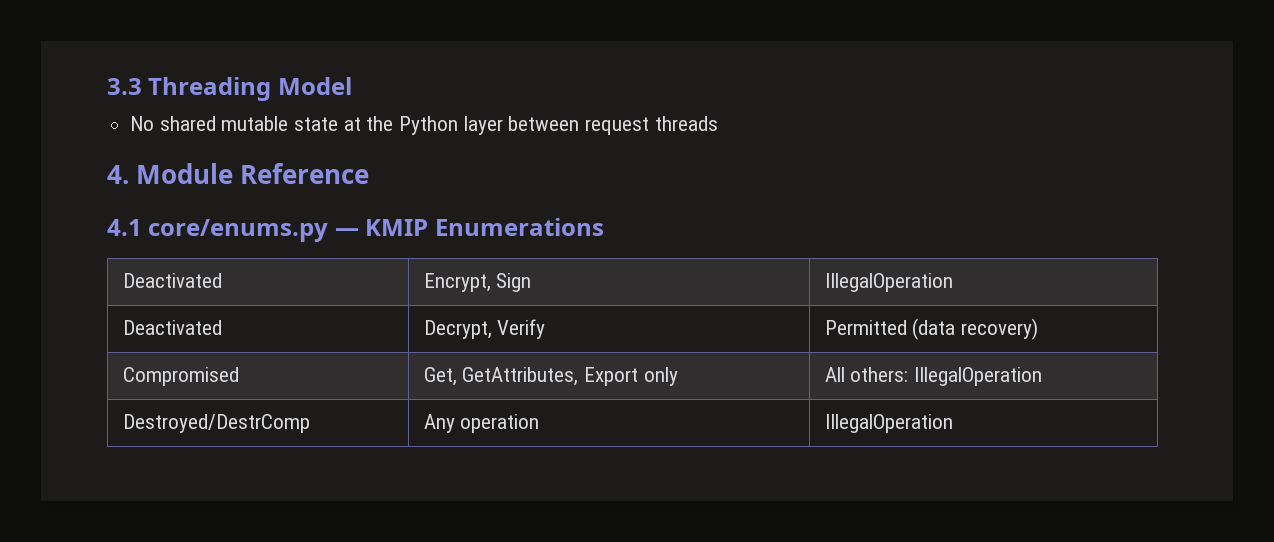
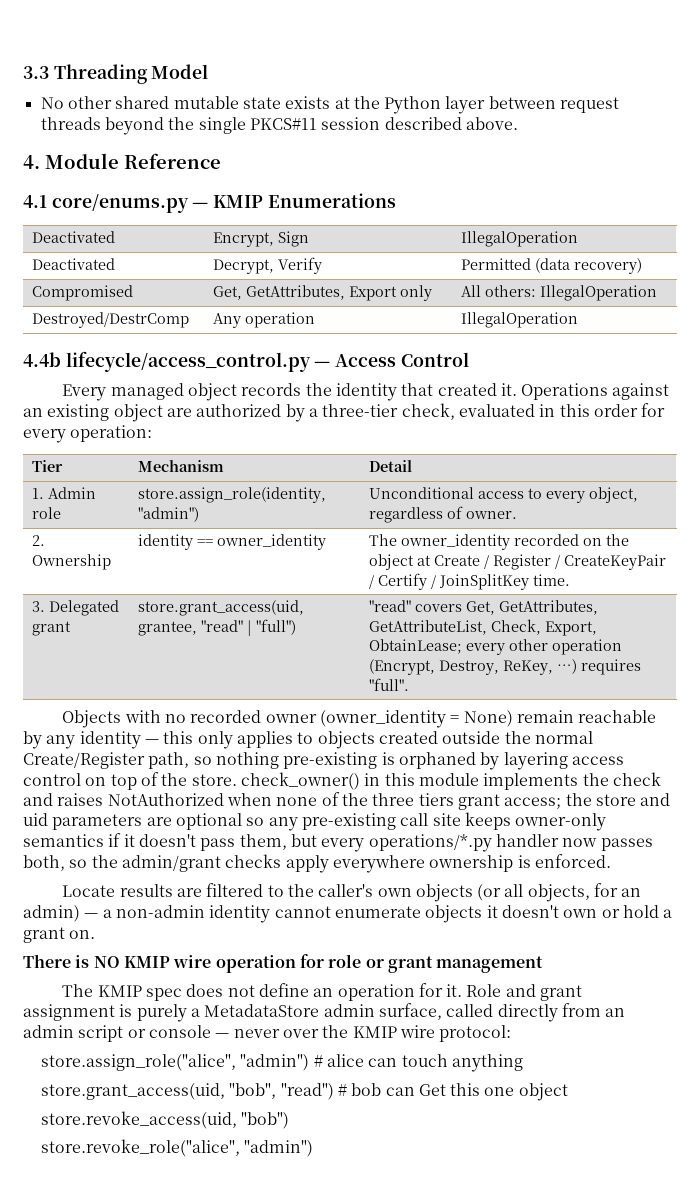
- No shared mutable state at the Python layer between request threads
+ No other shared mutable state exists at the Python layer between request threads beyond the single PKCS#11 session described above.
+ 4.4b lifecycle/access_control.py — Access Control
+ Every managed object records the identity that created it. Operations against an existing object are authorized by a three-tier check, evaluated in this order for every operation:
+ Tier | Mechanism | Detail
+ 1. Admin role | store.assign_role(identity, "admin") | Unconditional access to every object, regardless of owner.
+ 2. Ownership | identity == owner_identity | The owner_identity recorded on the object at Create / Register / CreateKeyPair / Certify / JoinSplitKey time.
+ 3. Delegated grant | store.grant_access(uid, grantee, "read" | "full") | "read" covers Get, GetAttributes, GetAttributeList, Check, Export, ObtainLease; every other operation (Encrypt, Destroy, ReKey, …) requires "full".
+ Objects with no recorded owner (owner_identity = None) remain reachable by any identity — this only applies to objects created outside the normal Create/Register path, so nothing pre-existing is orphaned by layering access control on top of the store. check_owner() in this module implements the check and raises NotAuthorized when none of the three tiers grant access; the store and uid parameters are optional so any pre-existing call site keeps owner-only semantics if it doesn't pass them, but every operations/*.py handler now passes both, so the admin/grant checks apply everywhere ownership is enforced.
+ Locate results are filtered to the caller's own objects (or all objects, for an admin) — a non-admin identity cannot enumerate objects it doesn't own or hold a grant on.
+ There is NO KMIP wire operation for role or grant management
+ The KMIP spec does not define an operation for it. Role and grant assignment is purely a MetadataStore admin surface, called directly from an admin script or console — never over the KMIP wire protocol:
+ store.assign_role("alice", "admin") # alice can touch anything
+ store.grant_access(uid, "bob", "read") # bob can Get this one object
+ store.revoke_access(uid, "bob")
+ store.revoke_role("alice", "admin")

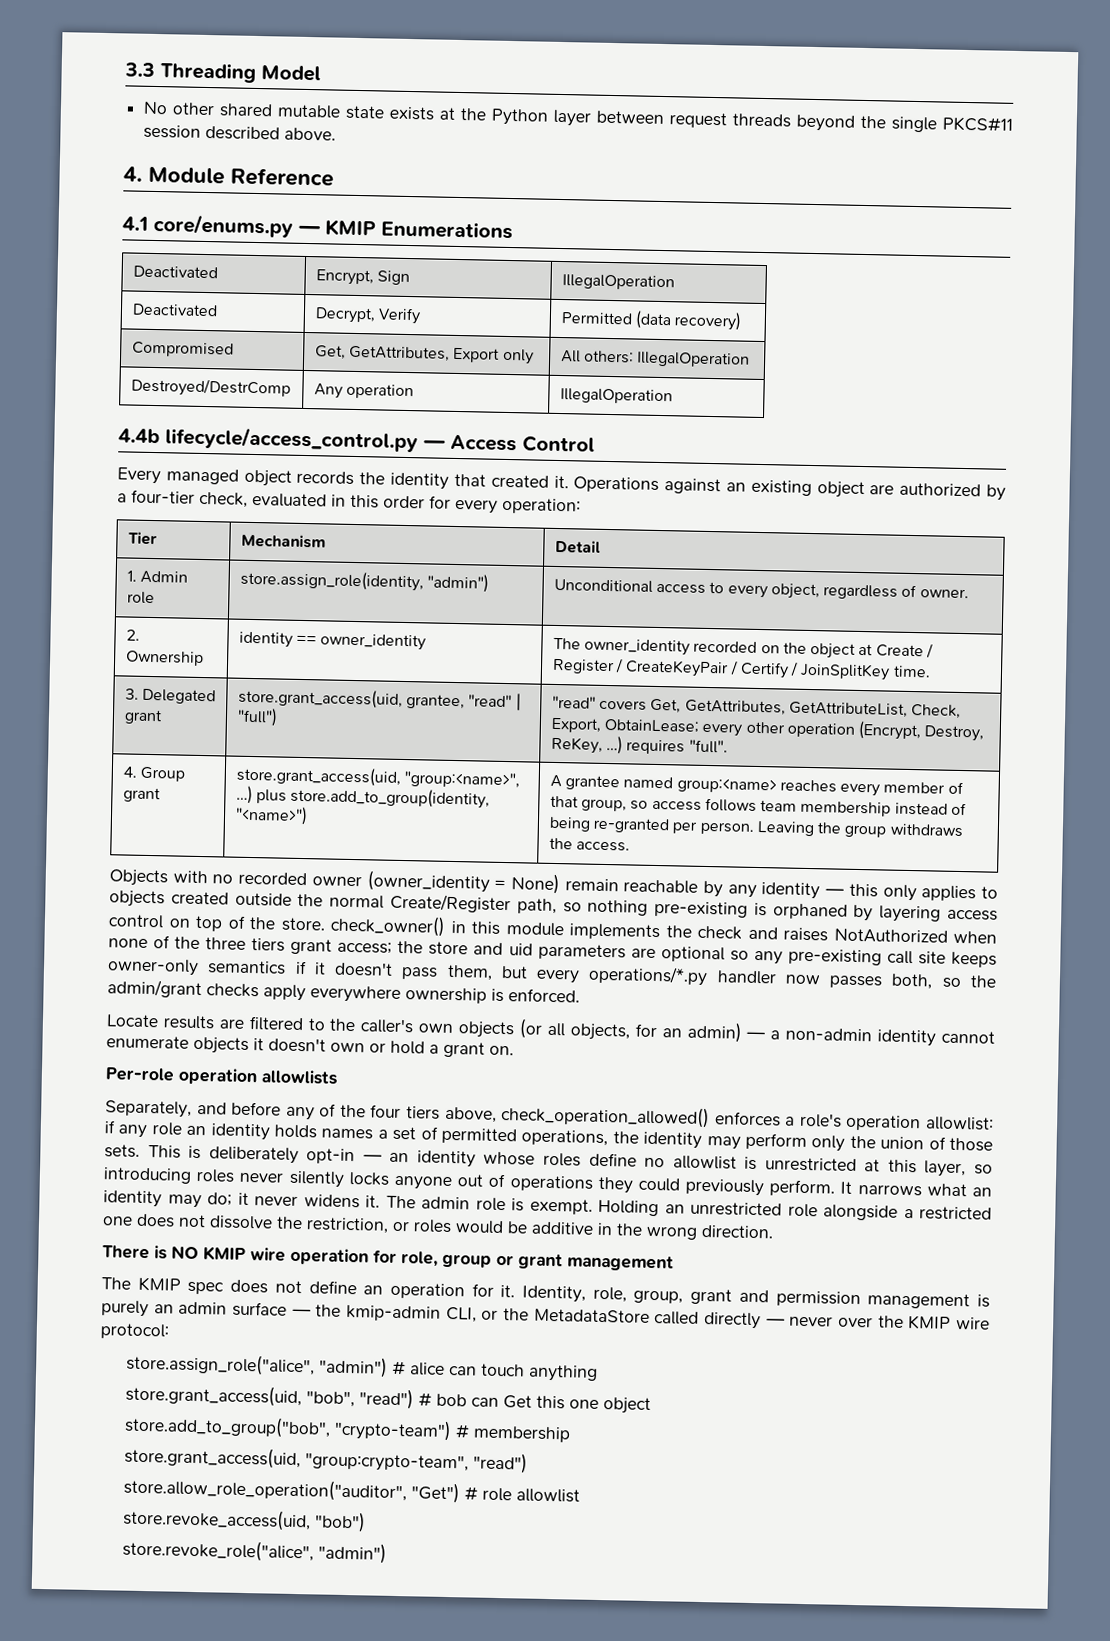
- Operations against an existing object are authorized by a three-tier check, evaluated in this order for every operation:
+ Operations against an existing object are authorized by a four-tier check, evaluated in this order for every operation:
+ 4. Group grant | store.grant_access(uid, "group:<name>", …) plus store.add_to_group(identity, "<name>") | A grantee named group:<name> reaches every member of that group, so access follows team membership instead of being re-granted per person. Leaving the group withdraws the access.
+ Per-role operation allowlists
+ Separately, and before any of the four tiers above, check_operation_allowed() enforces a role's operation allowlist: if any role an identity holds names a set of permitted operations, the identity may perform only the union of those sets. This is deliberately opt-in — an identity whose roles define no allowlist is unrestricted at this layer, so introducing roles never silently locks anyone out of operations they could previously perform. It narrows what an identity may do; it never widens it. The admin role is exempt. Holding an unrestricted role alongside a restricted one does not dissolve the restriction, or roles would be additive in the wrong direction.
- There is NO KMIP wire operation for role or grant management
+ There is NO KMIP wire operation for role, group or grant management
- Role and grant assignment is purely a MetadataStore admin surface, called directly from an admin script or console — never over the KMIP wire protocol:
+ Identity, role, group, grant and permission management is purely an admin surface — the kmip-admin CLI, or the MetadataStore called directly — never over the KMIP wire protocol:
+ store.add_to_group("bob", "crypto-team") # membership
+ store.grant_access(uid, "group:crypto-team", "read")
+ store.allow_role_operation("auditor", "Get") # role allowlist

